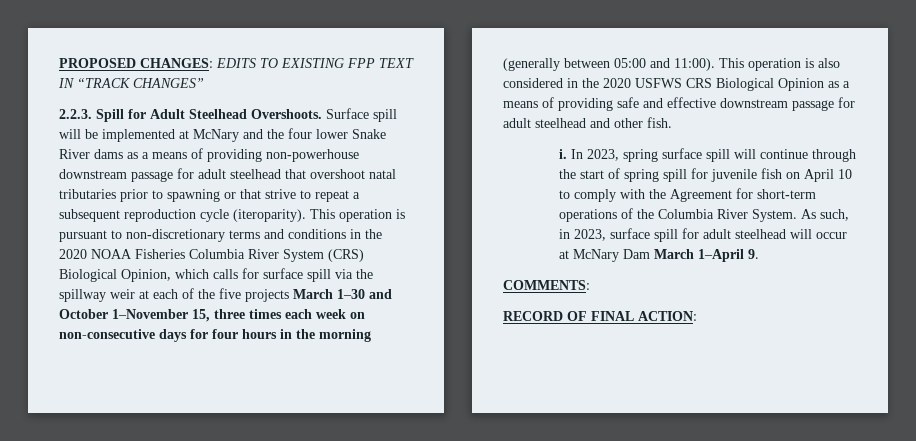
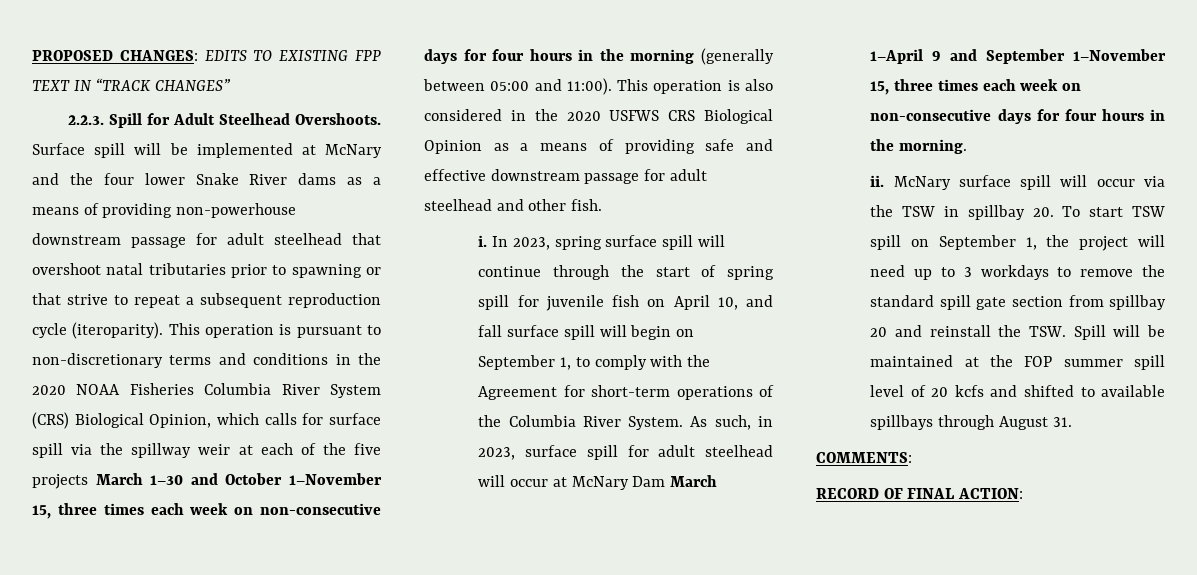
- In 2023, spring surface spill will continue through the start of spring spill for juvenile fish on April 10 to comply with the Agreement for short-term operations of the Columbia River System.
+ In 2023, spring surface spill will continue through the start of spring spill for juvenile fish on April 10, and fall surface spill will begin on September 1, to comply with the Agreement for short-term operations of the Columbia River System.
- As such, in 2023, surface spill for adult steelhead will occur at McNary Dam March 1–April 9.
+ As such, in 2023, surface spill for adult steelhead will occur at McNary Dam March 1–April 9 and September 1–November 15, three times each week on non-consecutive days for four hours in the morning.
+ ii. McNary surface spill will occur via the TSW in spillbay 20. To start TSW spill on September 1, the project will need up to 3 workdays to remove the standard spill gate section from spillbay 20 and reinstall the TSW. Spill will be maintained at the FOP summer spill level of 20 kcfs and shifted to available spillbays through August 31.

